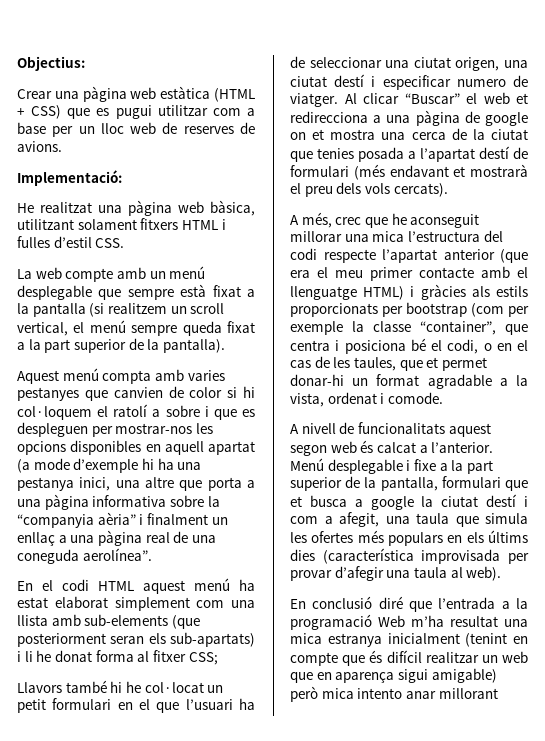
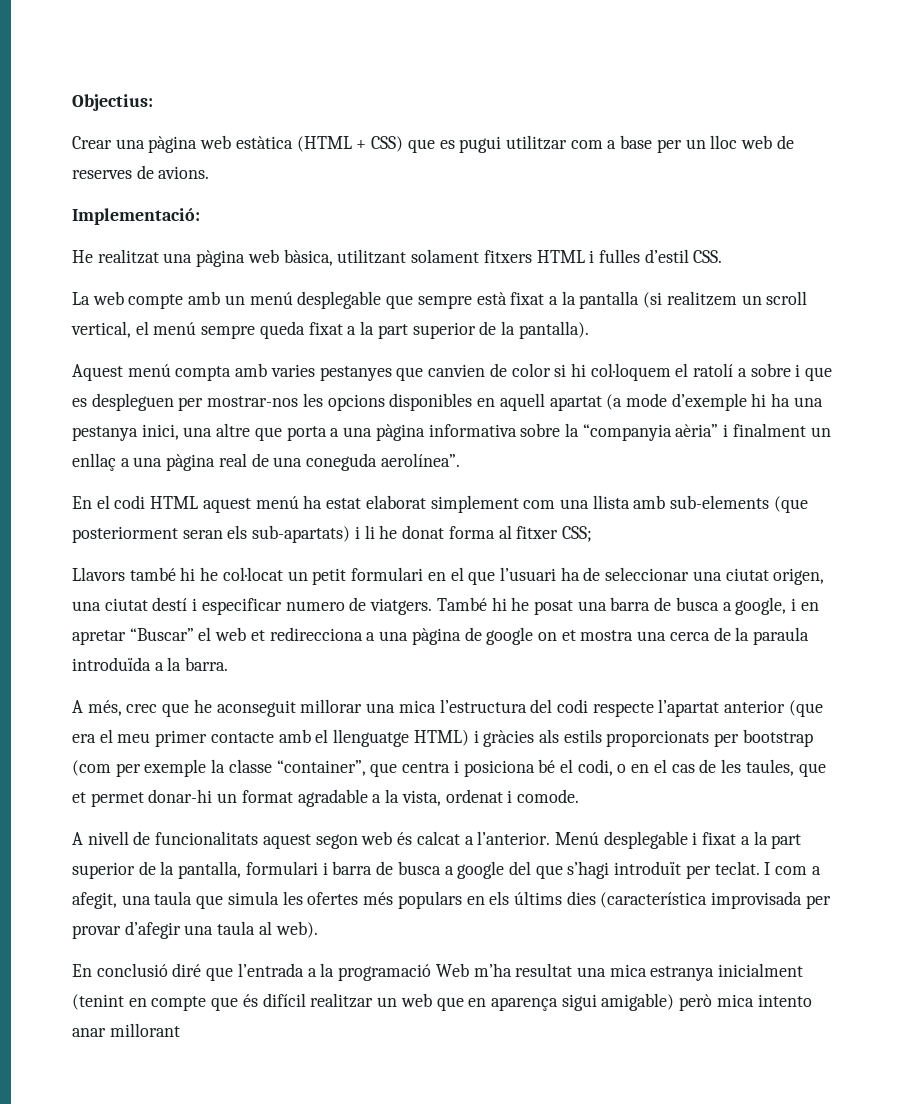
- Llavors també hi he col·locat un petit formulari en el que l’usuari ha de seleccionar una ciutat origen, una ciutat destí i especificar numero de viatger. Al clicar “Buscar” el web et redirecciona a una pàgina de google on et mostra una cerca de la ciutat que tenies posada a l’apartat destí de formulari (més endavant et mostrarà el preu dels vols cercats).
+ Llavors també hi he col·locat un petit formulari en el que l’usuari ha de seleccionar una ciutat origen, una ciutat destí i especificar numero de viatgers. També hi he posat una barra de busca a google, i en apretar “Buscar” el web et redirecciona a una pàgina de google on et mostra una cerca de la paraula introduïda a la barra.
- Menú desplegable i fixe a la part superior de la pantalla, formulari que et busca a google la ciutat destí i com a afegit, una taula que simula les ofertes més populars en els últims dies (característica improvisada per provar d’afegir una taula al web).
+ Menú desplegable i fixat a la part superior de la pantalla, formulari i barra de busca a google del que s’hagi introduït per teclat. I com a afegit, una taula que simula les ofertes més populars en els últims dies (característica improvisada per provar d’afegir una taula al web).

